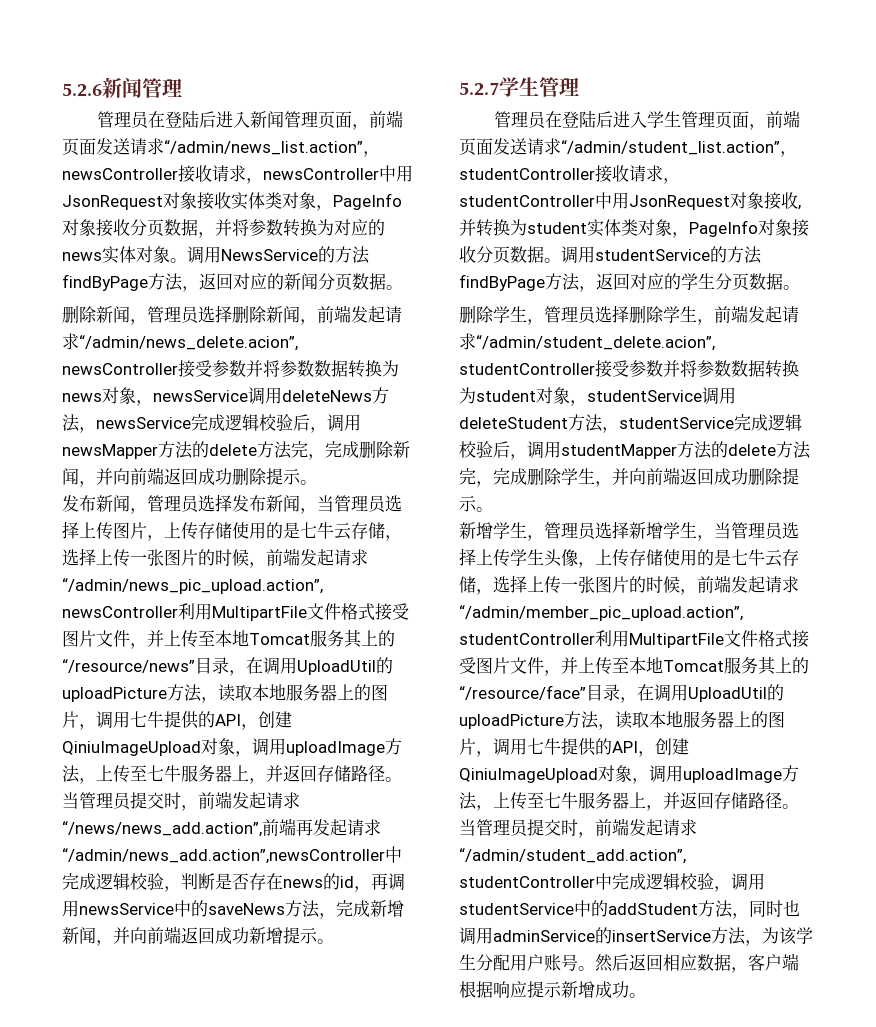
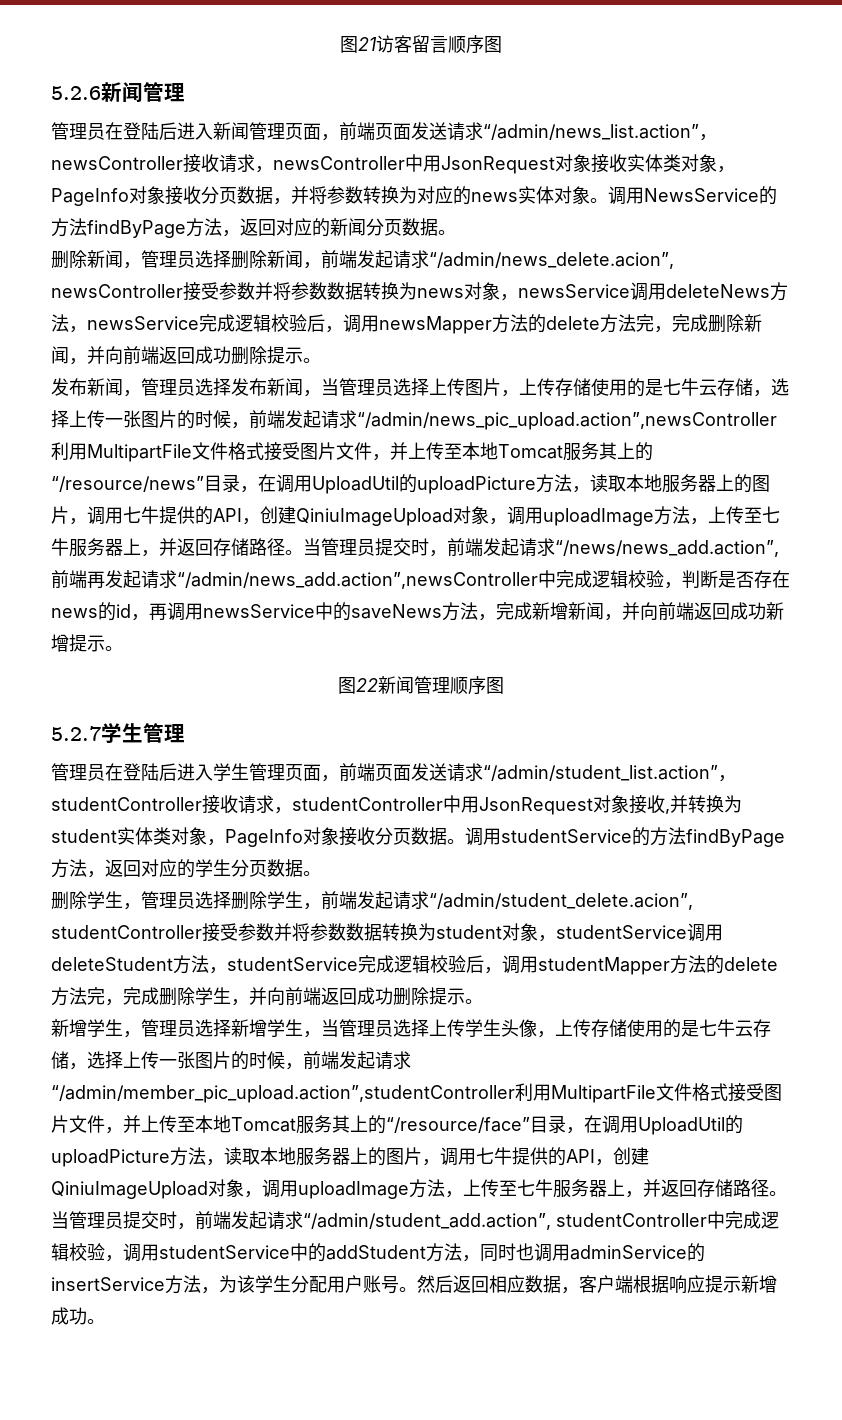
+ 图21访客留言顺序图
+ 图22新闻管理顺序图

